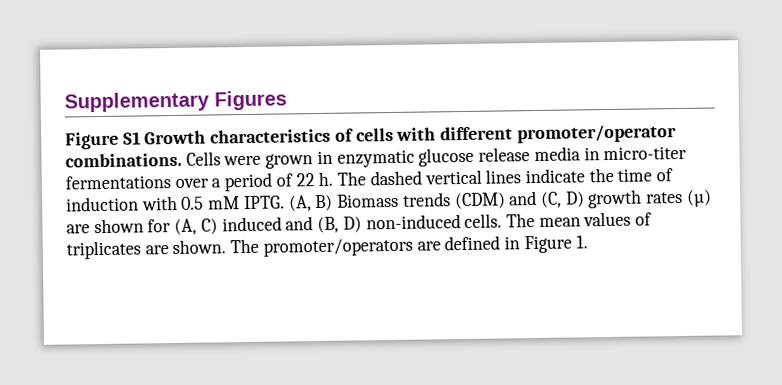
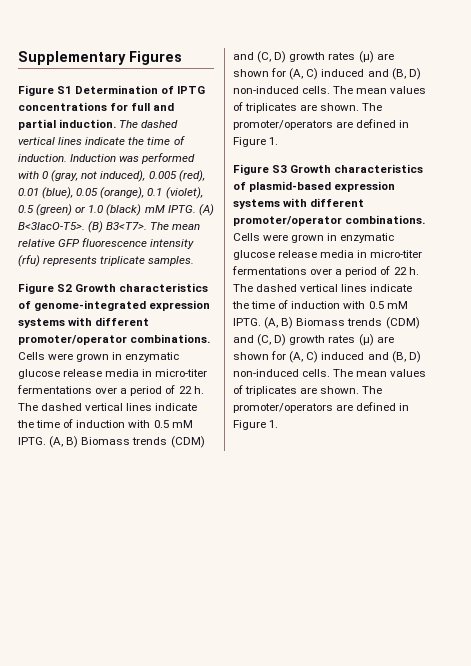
- Figure S1 Growth characteristics of cells with different promoter/operator combinations.
+ Figure S1 Determination of IPTG concentrations for full and partial induction. The dashed vertical lines indicate the time of induction. Induction was performed with 0 (gray, not induced), 0.005 (red), 0.01 (blue), 0.05 (orange), 0.1 (violet), 0.5 (green) or 1.0 (black) mM IPTG. (A) B<3lacO-T5>. (B) B3<T7>. The mean relative GFP fluorescence intensity (rfu) represents triplicate samples.
+ Figure S2 Growth characteristics of genome-integrated expression systems with different promoter/operator combinations.
+ Figure S3 Growth characteristics of plasmid-based expression systems with different promoter/operator combinations. Cells were grown in enzymatic glucose release media in micro-titer fermentations over a period of 22 h. The dashed vertical lines indicate the time of induction with 0.5 mM IPTG. (A, B) Biomass trends (CDM) and (C, D) growth rates (µ) are shown for (A, C) induced and (B, D) non-induced cells. The mean values of triplicates are shown. The promoter/operators are defined in Figure 1.

